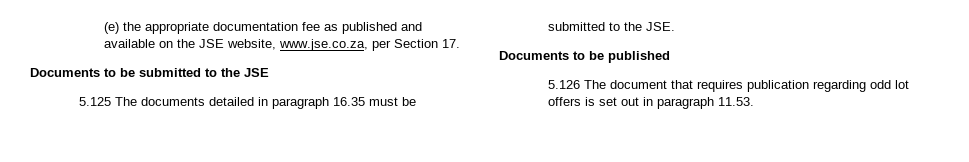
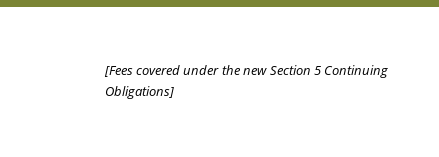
- (e) the appropriate documentation fee as published and available on the JSE website, www.jse.co.za, per Section 17.
- Documents to be submitted to the JSE
- 5.125 The documents detailed in paragraph 16.35 must be submitted to the JSE.
- Documents to be published
- 5.126 The document that requires publication regarding odd lot offers is set out in paragraph 11.53.
+ [Fees covered under the new Section 5 Continuing Obligations]

